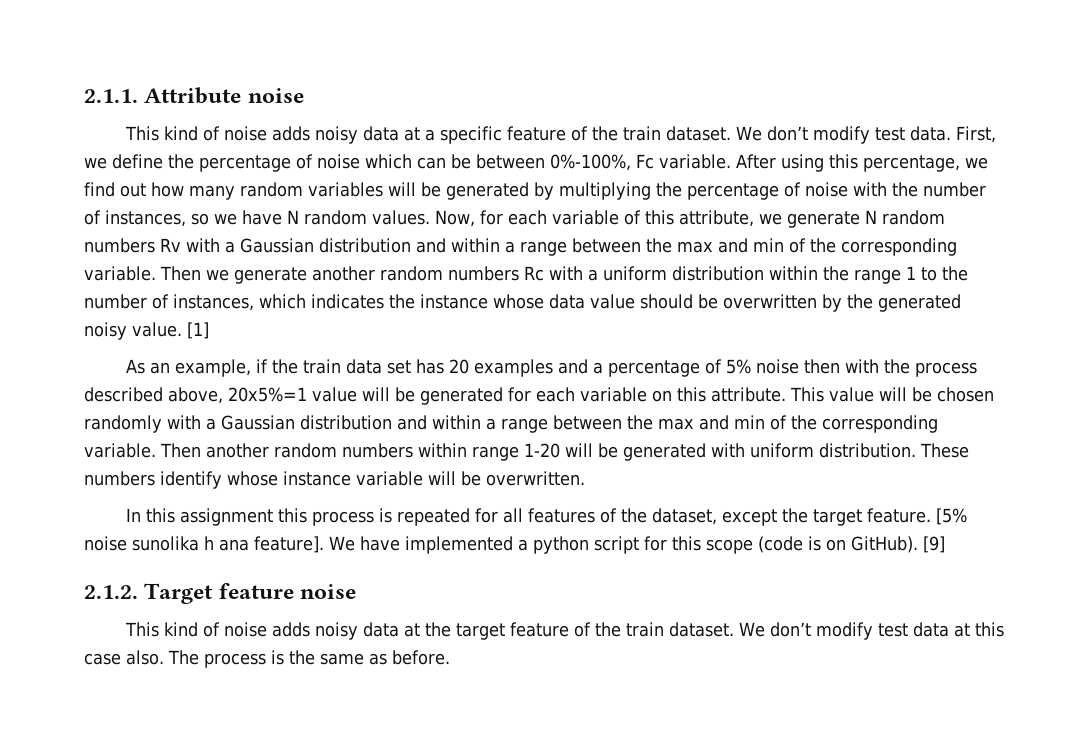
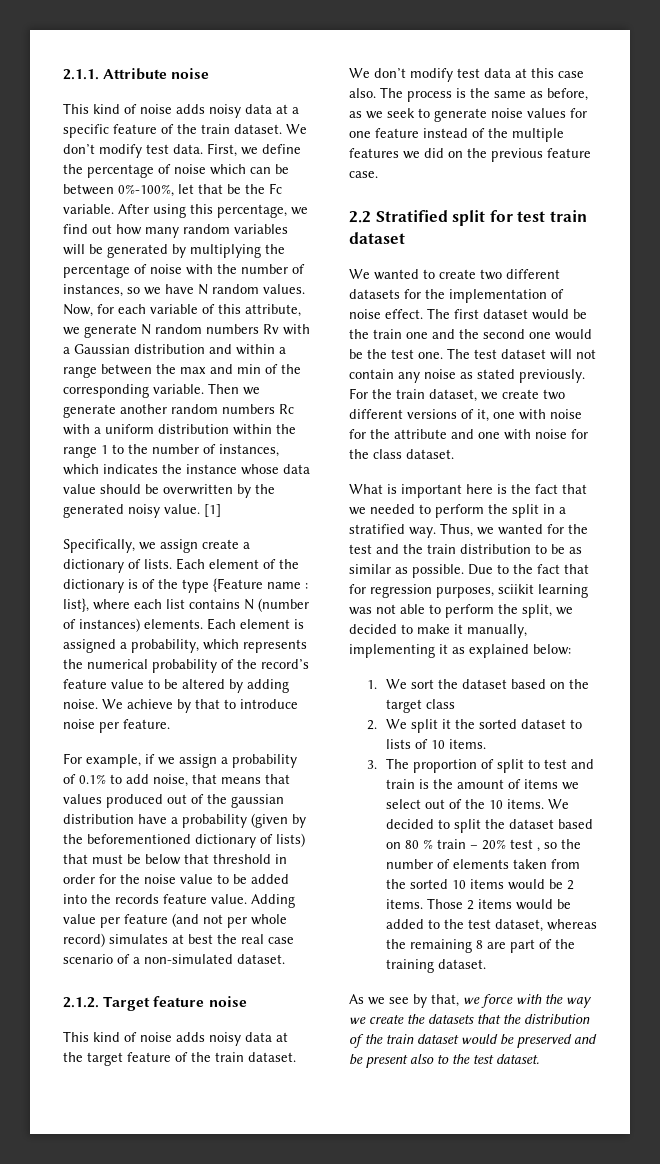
- First, we define the percentage of noise which can be between 0%-100%, Fc variable.
+ First, we define the percentage of noise which can be between 0%-100%, let that be the Fc variable.
- As an example, if the train data set has 20 examples and a percentage of 5% noise then with the process described above, 20x5%=1 value will be generated for each variable on this attribute. This value will be chosen randomly with a Gaussian distribution and within a range between the max and min of the corresponding variable. Then another random numbers within range 1-20 will be generated with uniform distribution. These numbers identify whose instance variable will be overwritten.
- In this assignment this process is repeated for all features of the dataset, except the target feature. [5% noise sunolika h ana feature]. We have implemented a python script for this scope (code is on GitHub). [9]
+ Specifically, we assign create a dictionary of lists. Each element of the dictionary is of the type {Feature name : list}, where each list contains N (number of instances) elements. Each element is assigned a probability, which represents the numerical probability of the record’s feature value to be altered by adding noise. We achieve by that to introduce noise per feature.
+ For example, if we assign a probability of 0.1% to add noise, that means that values produced out of the gaussian distribution have a probability (given by the beforementioned dictionary of lists) that must be below that threshold in order for the noise value to be added into the records feature value. Adding value per feature (and not per whole record) simulates at best the real case scenario of a non-simulated dataset.
- The process is the same as before.
+ The process is the same as before, as we seek to generate noise values for one feature instead of the multiple features we did on the previous feature case.
+ 2.2 Stratified split for test train dataset
+ We wanted to create two different datasets for the implementation of noise effect. The first dataset would be the train one and the second one would be the test one. The test dataset will not contain any noise as stated previously. For the train dataset, we create two different versions of it, one with noise for the attribute and one with noise for the class dataset.
+ What is important here is the fact that we needed to perform the split in a stratified way. Thus, we wanted for the test and the train distribution to be as similar as possible. Due to the fact that for regression purposes, sciikit learning was not able to perform the split, we decided to make it manually, implementing it as explained below:
+ 1. We sort the dataset based on the target class
+ 2. We split it the sorted dataset to lists of 10 items.
+ 3. The proportion of split to test and train is the amount of items we select out of the 10 items. We decided to split the dataset based on 80 % train – 20% test , so the number of elements taken from the sorted 10 items would be 2 items. Those 2 items would be added to the test dataset, whereas the remaining 8 are part of the training dataset.
+ As we see by that, we force with the way we create the datasets that the distribution of the train dataset would be preserved and be present also to the test dataset.

